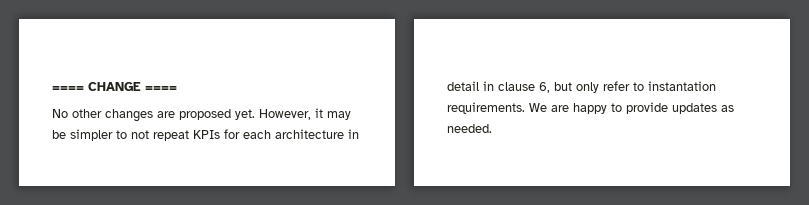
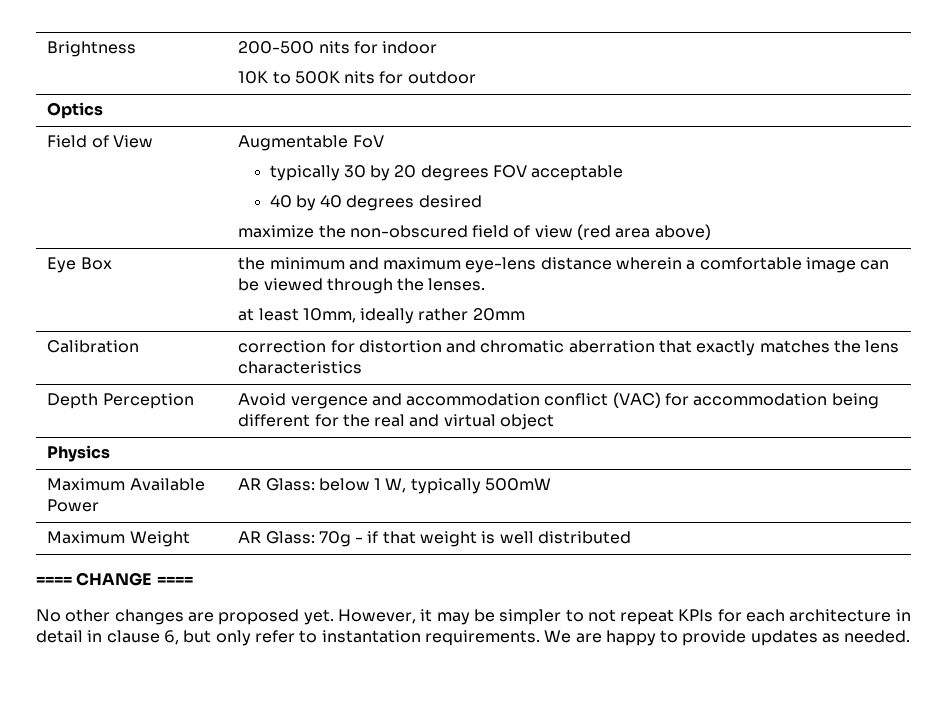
+ Brightness | 200-500 nits for indoor
+ 10K to 500K nits for outdoor
+ Optics
+ Field of View | Augmentable FoV
+ typically 30 by 20 degrees FOV acceptable
+ 40 by 40 degrees desired
+ maximize the non-obscured field of view (red area above)
+ Eye Box | the minimum and maximum eye-lens distance wherein a comfortable image can be viewed through the lenses.
+ at least 10mm, ideally rather 20mm
+ Calibration | correction for distortion and chromatic aberration that exactly matches the lens characteristics
+ Depth Perception | Avoid vergence and accommodation conflict (VAC) for accommodation being different for the real and virtual object
+ Physics
+ Maximum Available Power | AR Glass: below 1 W, typically 500mW
+ Maximum Weight | AR Glass: 70g - if that weight is well distributed

